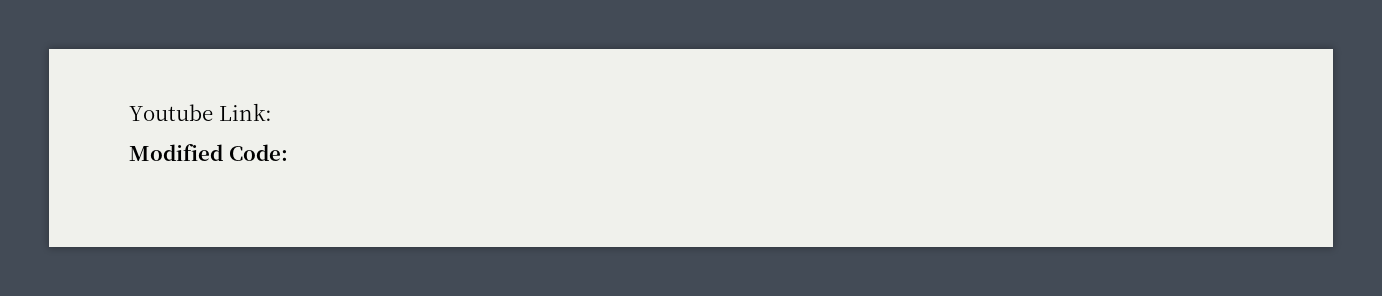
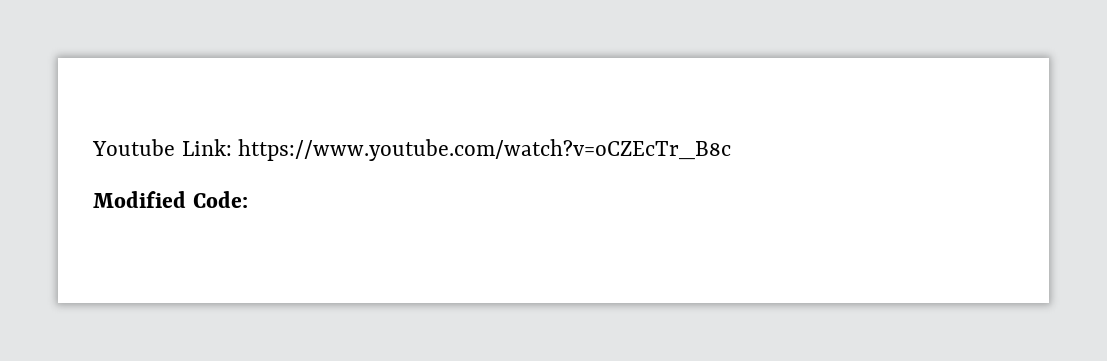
- Youtube Link:
+ Youtube Link: https://www.youtube.com/watch?v=oCZEcTr_B8c

